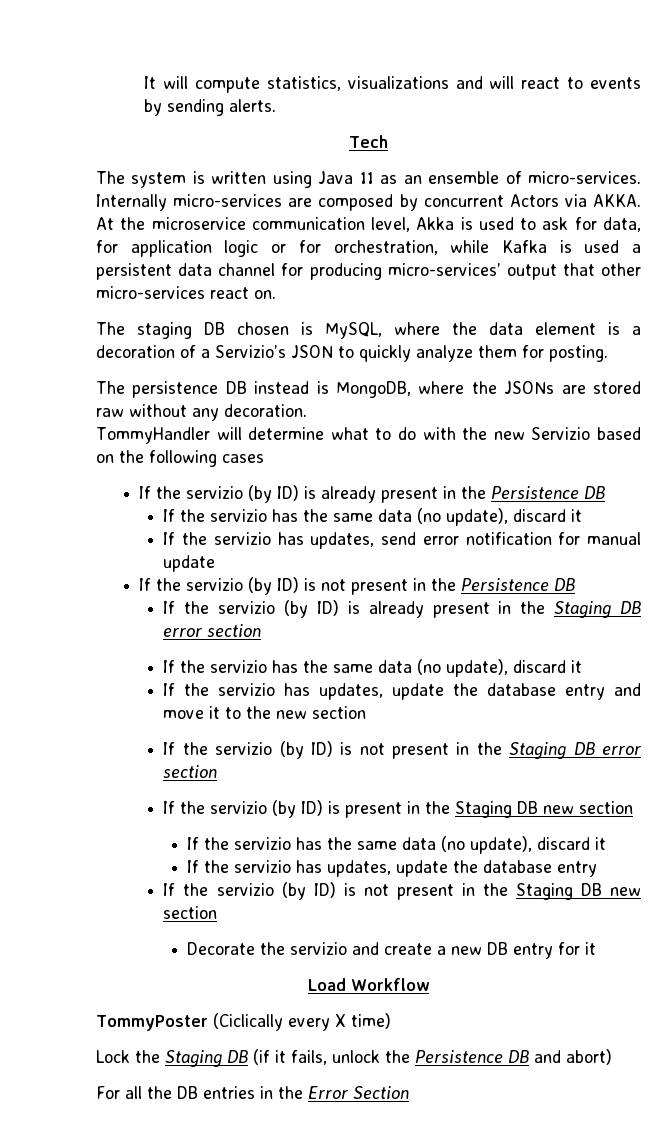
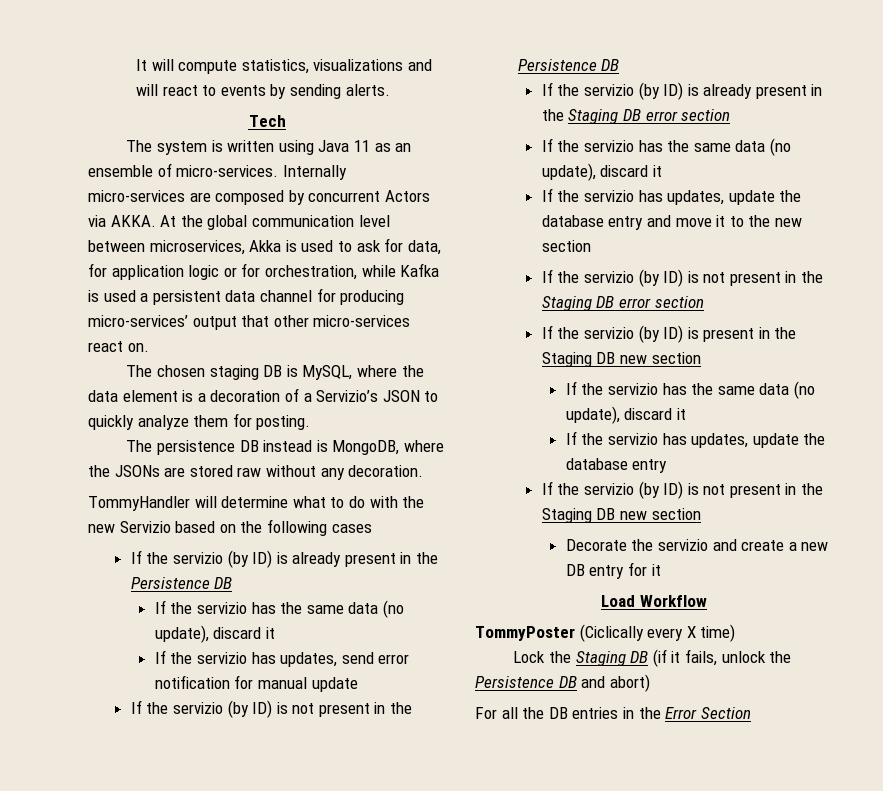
- At the microservice communication level, Akka is used to ask for data, for application logic or for orchestration, while Kafka is used a persistent data channel for producing micro-services’ output that other micro-services react on.
+ At the global communication level between microservices, Akka is used to ask for data, for application logic or for orchestration, while Kafka is used a persistent data channel for producing micro-services’ output that other micro-services react on.
- The staging DB chosen is MySQL, where the data element is a decoration of a Servizio’s JSON to quickly analyze them for posting.
+ The chosen staging DB is MySQL, where the data element is a decoration of a Servizio’s JSON to quickly analyze them for posting.

